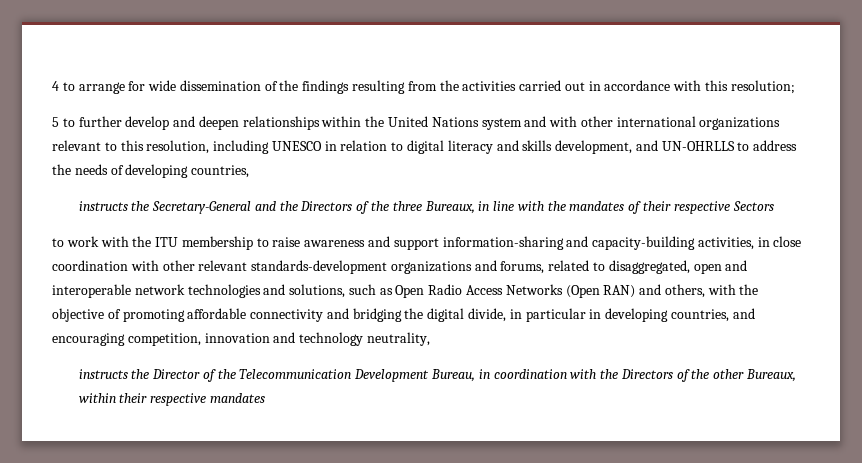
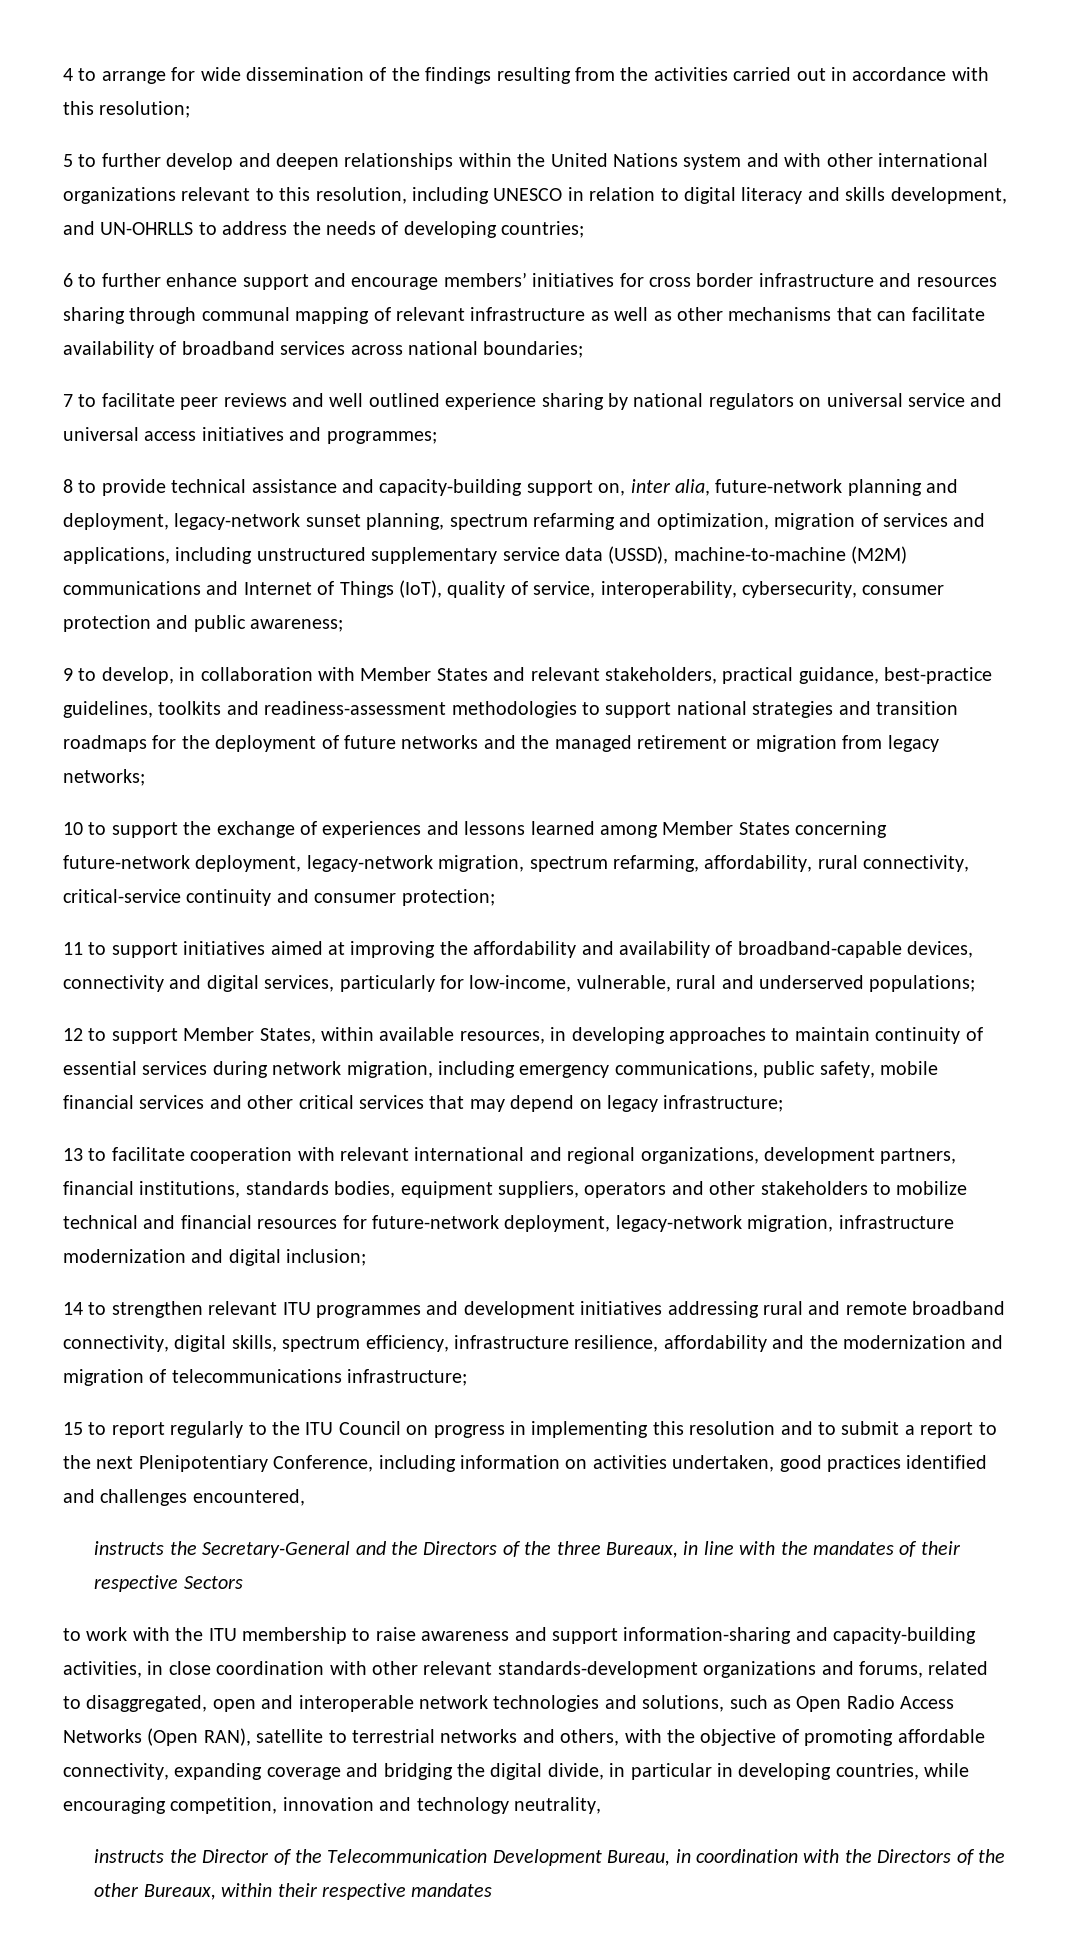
- 5 to further develop and deepen relationships within the United Nations system and with other international organizations relevant to this resolution, including UNESCO in relation to digital literacy and skills development, and UN-OHRLLS to address the needs of developing countries,
+ 5 to further develop and deepen relationships within the United Nations system and with other international organizations relevant to this resolution, including UNESCO in relation to digital literacy and skills development, and UN-OHRLLS to address the needs of developing countries;
+ 6 to further enhance support and encourage members’ initiatives for cross border infrastructure and resources sharing through communal mapping of relevant infrastructure as well as other mechanisms that can facilitate availability of broadband services across national boundaries;
+ 7 to facilitate peer reviews and well outlined experience sharing by national regulators on universal service and universal access initiatives and programmes;
+ 8 to provide technical assistance and capacity-building support on, inter alia, future-network planning and deployment, legacy-network sunset planning, spectrum refarming and optimization, migration of services and applications, including unstructured supplementary service data (USSD), machine-to-machine (M2M) communications and Internet of Things (IoT), quality of service, interoperability, cybersecurity, consumer protection and public awareness;
+ 9 to develop, in collaboration with Member States and relevant stakeholders, practical guidance, best-practice guidelines, toolkits and readiness-assessment methodologies to support national strategies and transition roadmaps for the deployment of future networks and the managed retirement or migration from legacy networks;
+ 10 to support the exchange of experiences and lessons learned among Member States concerning future-network deployment, legacy-network migration, spectrum refarming, affordability, rural connectivity, critical-service continuity and consumer protection;
+ 11 to support initiatives aimed at improving the affordability and availability of broadband-capable devices, connectivity and digital services, particularly for low-income, vulnerable, rural and underserved populations;
+ 12 to support Member States, within available resources, in developing approaches to maintain continuity of essential services during network migration, including emergency communications, public safety, mobile financial services and other critical services that may depend on legacy infrastructure;
+ 13 to facilitate cooperation with relevant international and regional organizations, development partners, financial institutions, standards bodies, equipment suppliers, operators and other stakeholders to mobilize technical and financial resources for future-network deployment, legacy-network migration, infrastructure modernization and digital inclusion;
+ 14 to strengthen relevant ITU programmes and development initiatives addressing rural and remote broadband connectivity, digital skills, spectrum efficiency, infrastructure resilience, affordability and the modernization and migration of telecommunications infrastructure;
+ 15 to report regularly to the ITU Council on progress in implementing this resolution and to submit a report to the next Plenipotentiary Conference, including information on activities undertaken, good practices identified and challenges encountered,
- to work with the ITU membership to raise awareness and support information-sharing and capacity-building activities, in close coordination with other relevant standards-development organizations and forums, related to disaggregated, open and interoperable network technologies and solutions, such as Open Radio Access Networks (Open RAN) and others, with the objective of promoting affordable connectivity and bridging the digital divide, in particular in developing countries, and encouraging competition, innovation and technology neutrality,
+ to work with the ITU membership to raise awareness and support information-sharing and capacity-building activities, in close coordination with other relevant standards-development organizations and forums, related to disaggregated, open and interoperable network technologies and solutions, such as Open Radio Access Networks (Open RAN), satellite to terrestrial networks and others, with the objective of promoting affordable connectivity, expanding coverage and bridging the digital divide, in particular in developing countries, while encouraging competition, innovation and technology neutrality,

